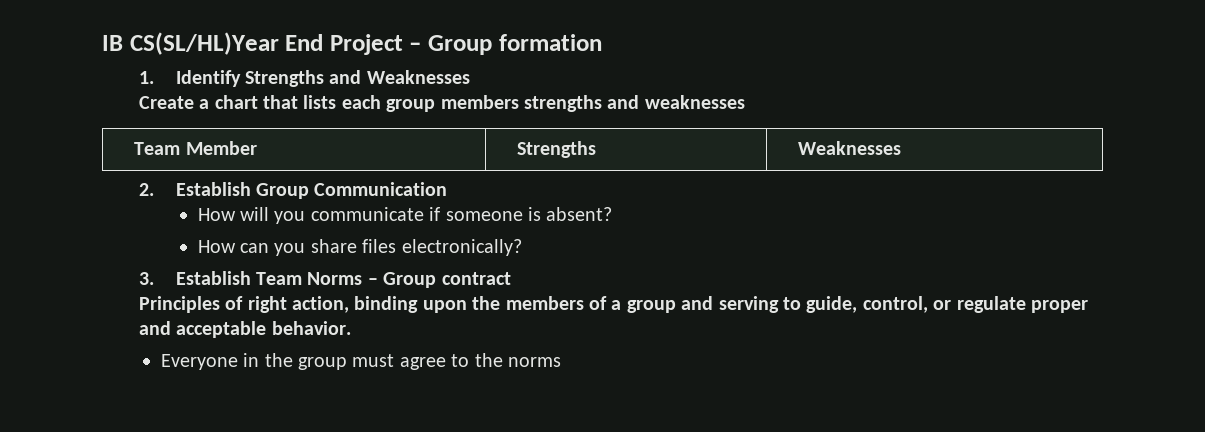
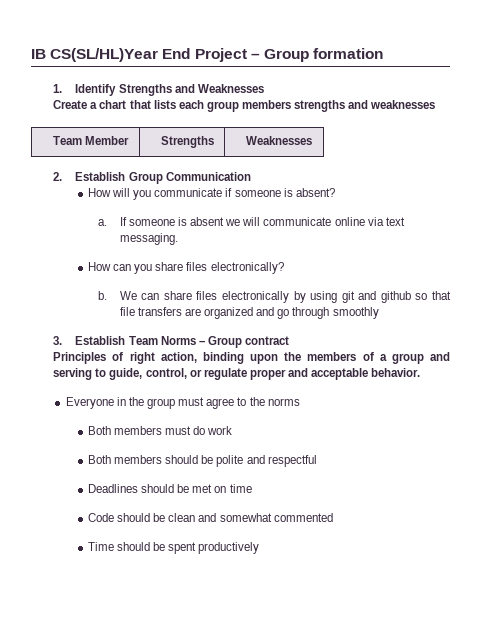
+ a. If someone is absent we will communicate online via text messaging.
+ b. We can share files electronically by using git and github so that file transfers are organized and go through smoothly
+ Both members must do work
+ Both members should be polite and respectful
+ Deadlines should be met on time
+ Code should be clean and somewhat commented
+ Time should be spent productively

